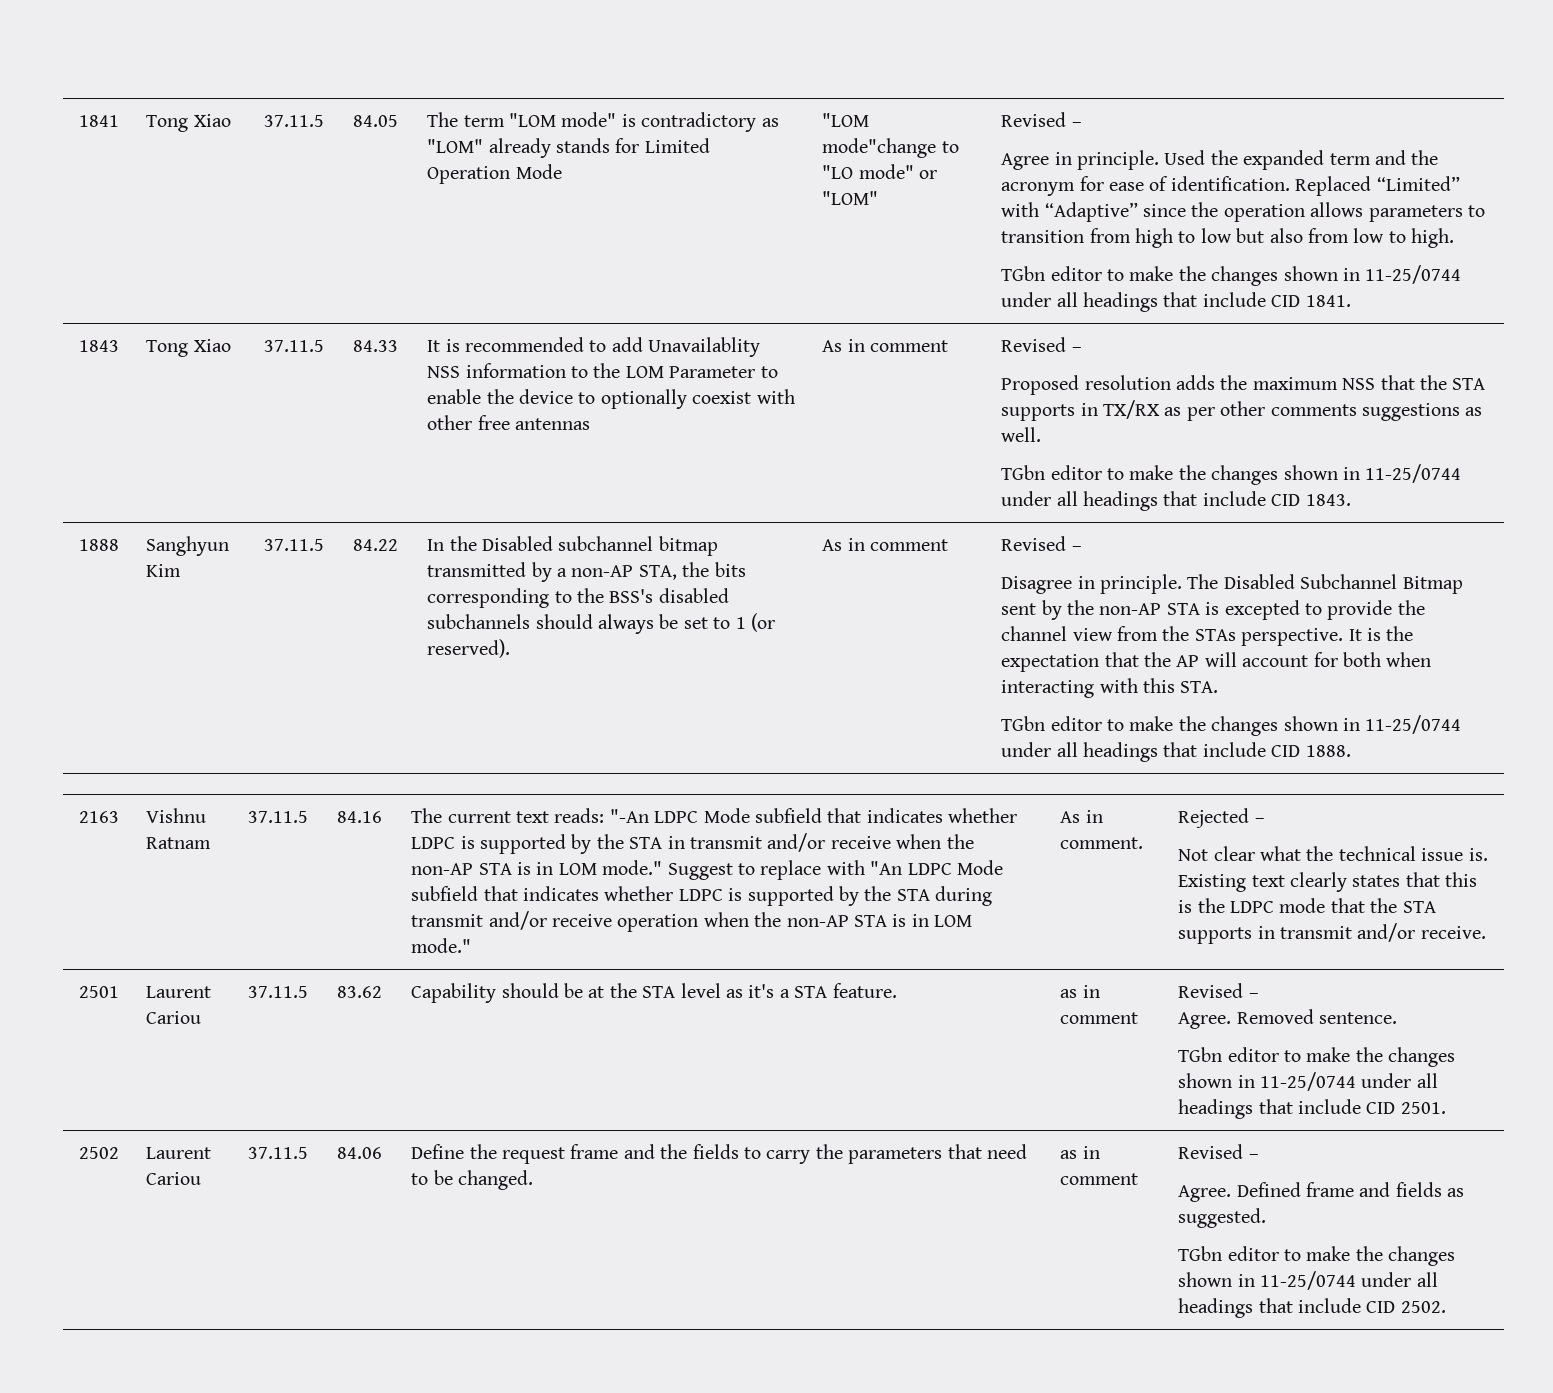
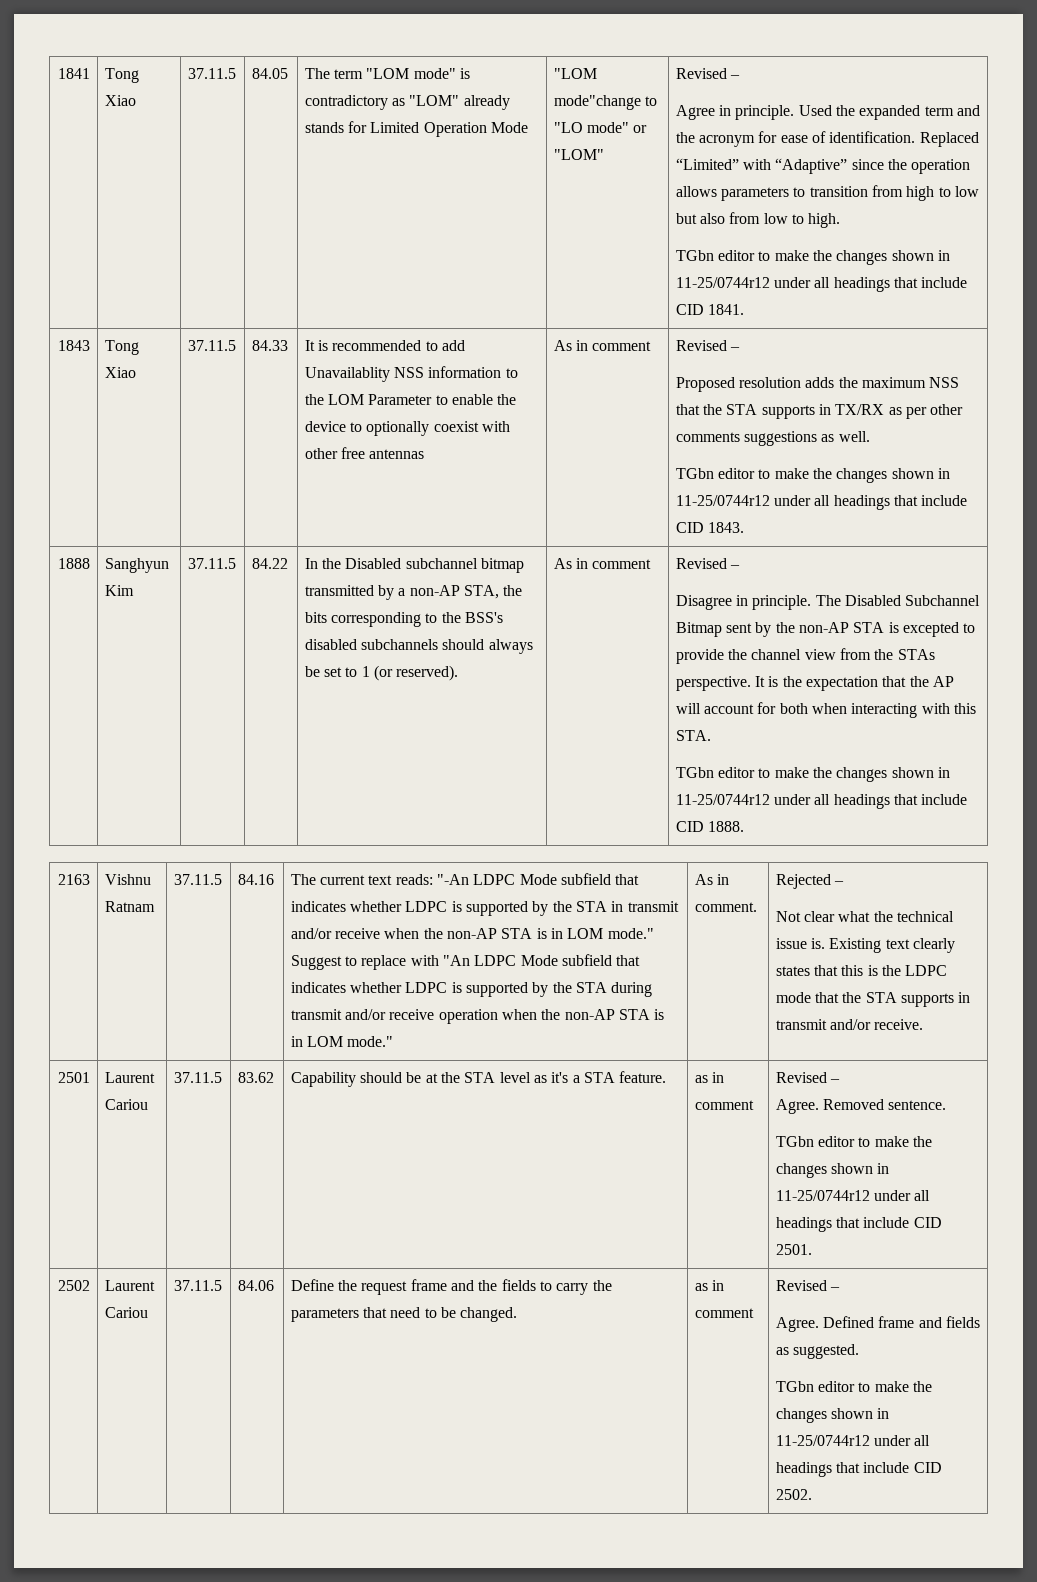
- TGbn editor to make the changes shown in 11-25/0744 under all headings that include CID 1841.
+ TGbn editor to make the changes shown in 11-25/0744r12 under all headings that include CID 1841.
- TGbn editor to make the changes shown in 11-25/0744 under all headings that include CID 1843.
+ TGbn editor to make the changes shown in 11-25/0744r12 under all headings that include CID 1843.
- TGbn editor to make the changes shown in 11-25/0744 under all headings that include CID 1888.
+ TGbn editor to make the changes shown in 11-25/0744r12 under all headings that include CID 1888.
- TGbn editor to make the changes shown in 11-25/0744 under all headings that include CID 2501.
+ TGbn editor to make the changes shown in 11-25/0744r12 under all headings that include CID 2501.
- TGbn editor to make the changes shown in 11-25/0744 under all headings that include CID 2502.
+ TGbn editor to make the changes shown in 11-25/0744r12 under all headings that include CID 2502.

